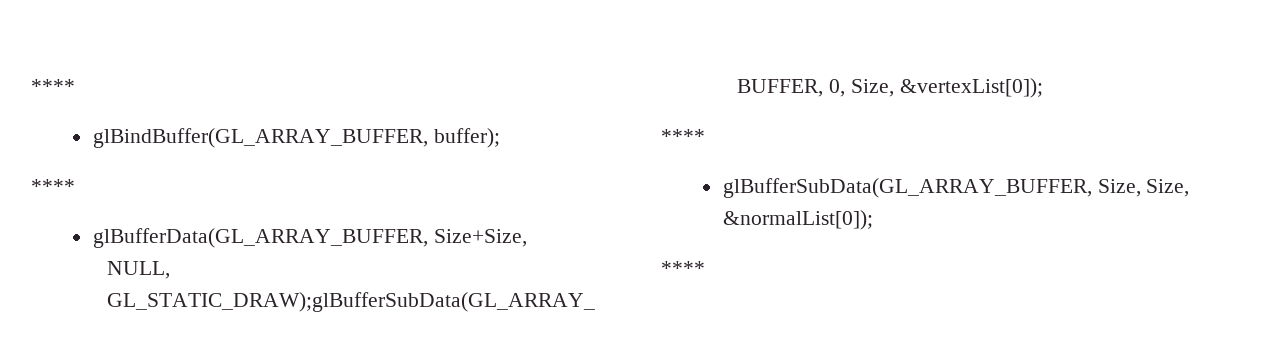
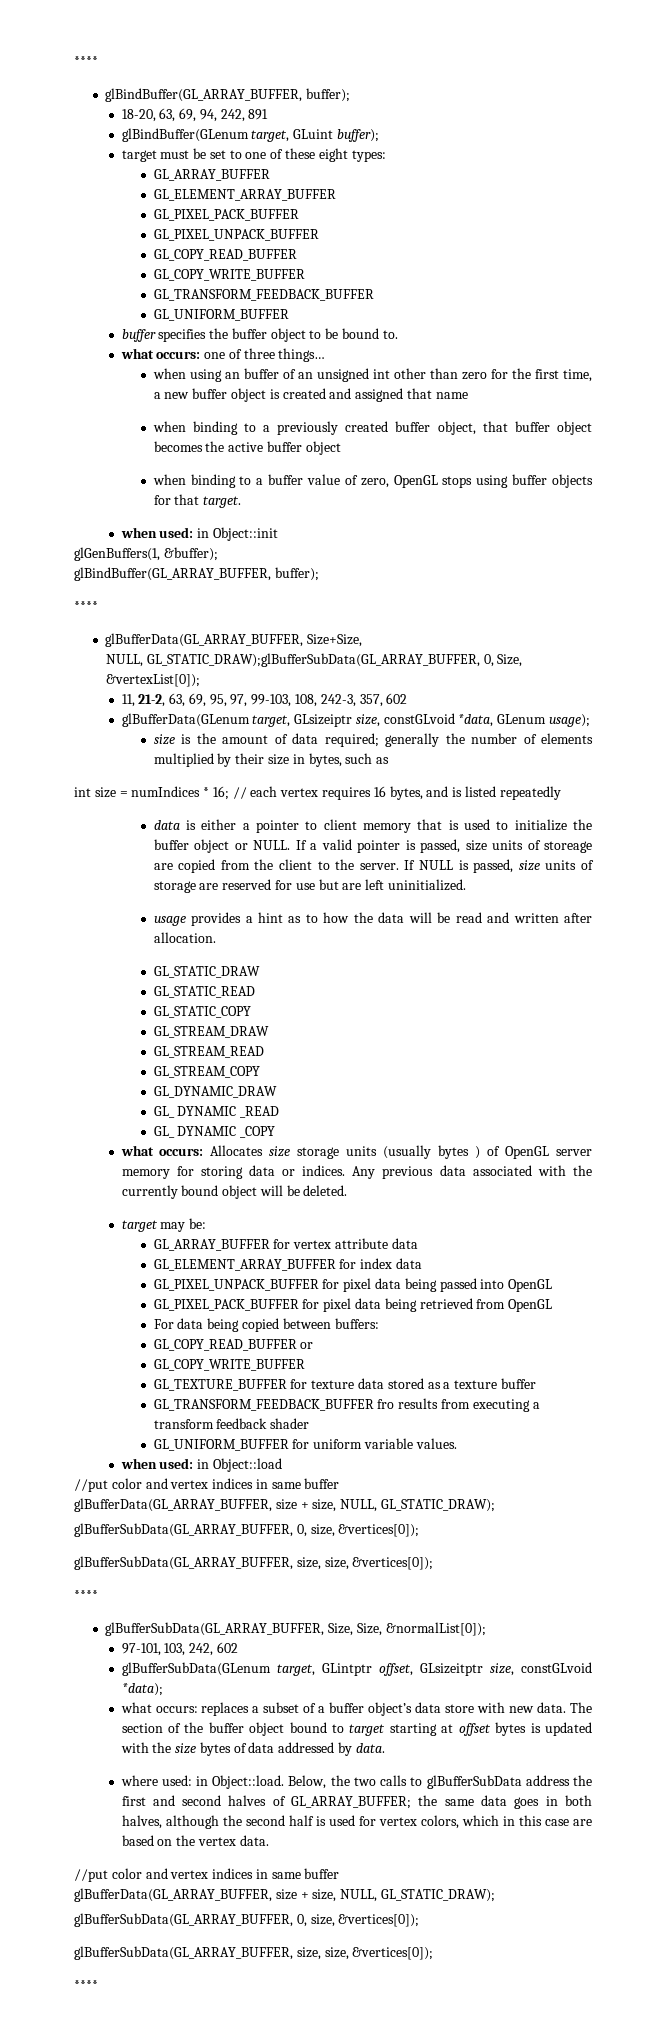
+ 18-20, 63, 69, 94, 242, 891
+ glBindBuffer(GLenum target, GLuint buffer);
+ target must be set to one of these eight types:
+ GL_ARRAY_BUFFER
+ GL_ELEMENT_ARRAY_BUFFER
+ GL_PIXEL_PACK_BUFFER
+ GL_PIXEL_UNPACK_BUFFER
+ GL_COPY_READ_BUFFER
+ GL_COPY_WRITE_BUFFER
+ GL_TRANSFORM_FEEDBACK_BUFFER
+ GL_UNIFORM_BUFFER
+ buffer specifies the buffer object to be bound to.
+ what occurs: one of three things…
+ when using an buffer of an unsigned int other than zero for the first time, a new buffer object is created and assigned that name
+ when binding to a previously created buffer object, that buffer object becomes the active buffer object
+ when binding to a buffer value of zero, OpenGL stops using buffer objects for that target.
+ when used: in Object::init
+ glGenBuffers(1, &buffer);
+ glBindBuffer(GL_ARRAY_BUFFER, buffer);
+ 11, 21-2, 63, 69, 95, 97, 99-103, 108, 242-3, 357, 602
+ glBufferData(GLenum target, GLsizeiptr size, constGLvoid *data, GLenum usage);
+ size is the amount of data required; generally the number of elements multiplied by their size in bytes, such as
+ int size = numIndices * 16; // each vertex requires 16 bytes, and is listed repeatedly
+ data is either a pointer to client memory that is used to initialize the buffer object or NULL. If a valid pointer is passed, size units of storeage are copied from the client to the server. If NULL is passed, size units of storage are reserved for use but are left uninitialized.
+ usage provides a hint as to how the data will be read and written after allocation.
+ GL_STATIC_DRAW
+ GL_STATIC_READ
+ GL_STATIC_COPY
+ GL_STREAM_DRAW
+ GL_STREAM_READ
+ GL_STREAM_COPY
+ GL_DYNAMIC_DRAW
+ GL_ DYNAMIC _READ
+ GL_ DYNAMIC _COPY
+ what occurs: Allocates size storage units (usually bytes ) of OpenGL server memory for storing data or indices. Any previous data associated with the currently bound object will be deleted.
+ target may be:
+ GL_ARRAY_BUFFER for vertex attribute data
+ GL_ELEMENT_ARRAY_BUFFER for index data
+ GL_PIXEL_UNPACK_BUFFER for pixel data being passed into OpenGL
+ GL_PIXEL_PACK_BUFFER for pixel data being retrieved from OpenGL
+ For data being copied between buffers:
+ GL_COPY_READ_BUFFER or
+ GL_COPY_WRITE_BUFFER
+ GL_TEXTURE_BUFFER for texture data stored as a texture buffer
+ GL_TRANSFORM_FEEDBACK_BUFFER fro results from executing a transform feedback shader
+ GL_UNIFORM_BUFFER for uniform variable values.
+ when used: in Object::load
+ //put color and vertex indices in same buffer
+ glBufferData(GL_ARRAY_BUFFER, size + size, NULL, GL_STATIC_DRAW);
+ glBufferSubData(GL_ARRAY_BUFFER, 0, size, &vertices[0]);
+ glBufferSubData(GL_ARRAY_BUFFER, size, size, &vertices[0]);
+ 97-101, 103, 242, 602
+ glBufferSubData(GLenum target, GLintptr offset, GLsizeitptr size, constGLvoid *data);
+ what occurs: replaces a subset of a buffer object’s data store with new data. The section of the buffer object bound to target starting at offset bytes is updated with the size bytes of data addressed by data.
+ where used: in Object::load. Below, the two calls to glBufferSubData address the first and second halves of GL_ARRAY_BUFFER; the same data goes in both halves, although the second half is used for vertex colors, which in this case are based on the vertex data.
+ //put color and vertex indices in same buffer
+ glBufferData(GL_ARRAY_BUFFER, size + size, NULL, GL_STATIC_DRAW);
+ glBufferSubData(GL_ARRAY_BUFFER, 0, size, &vertices[0]);
+ glBufferSubData(GL_ARRAY_BUFFER, size, size, &vertices[0]);

